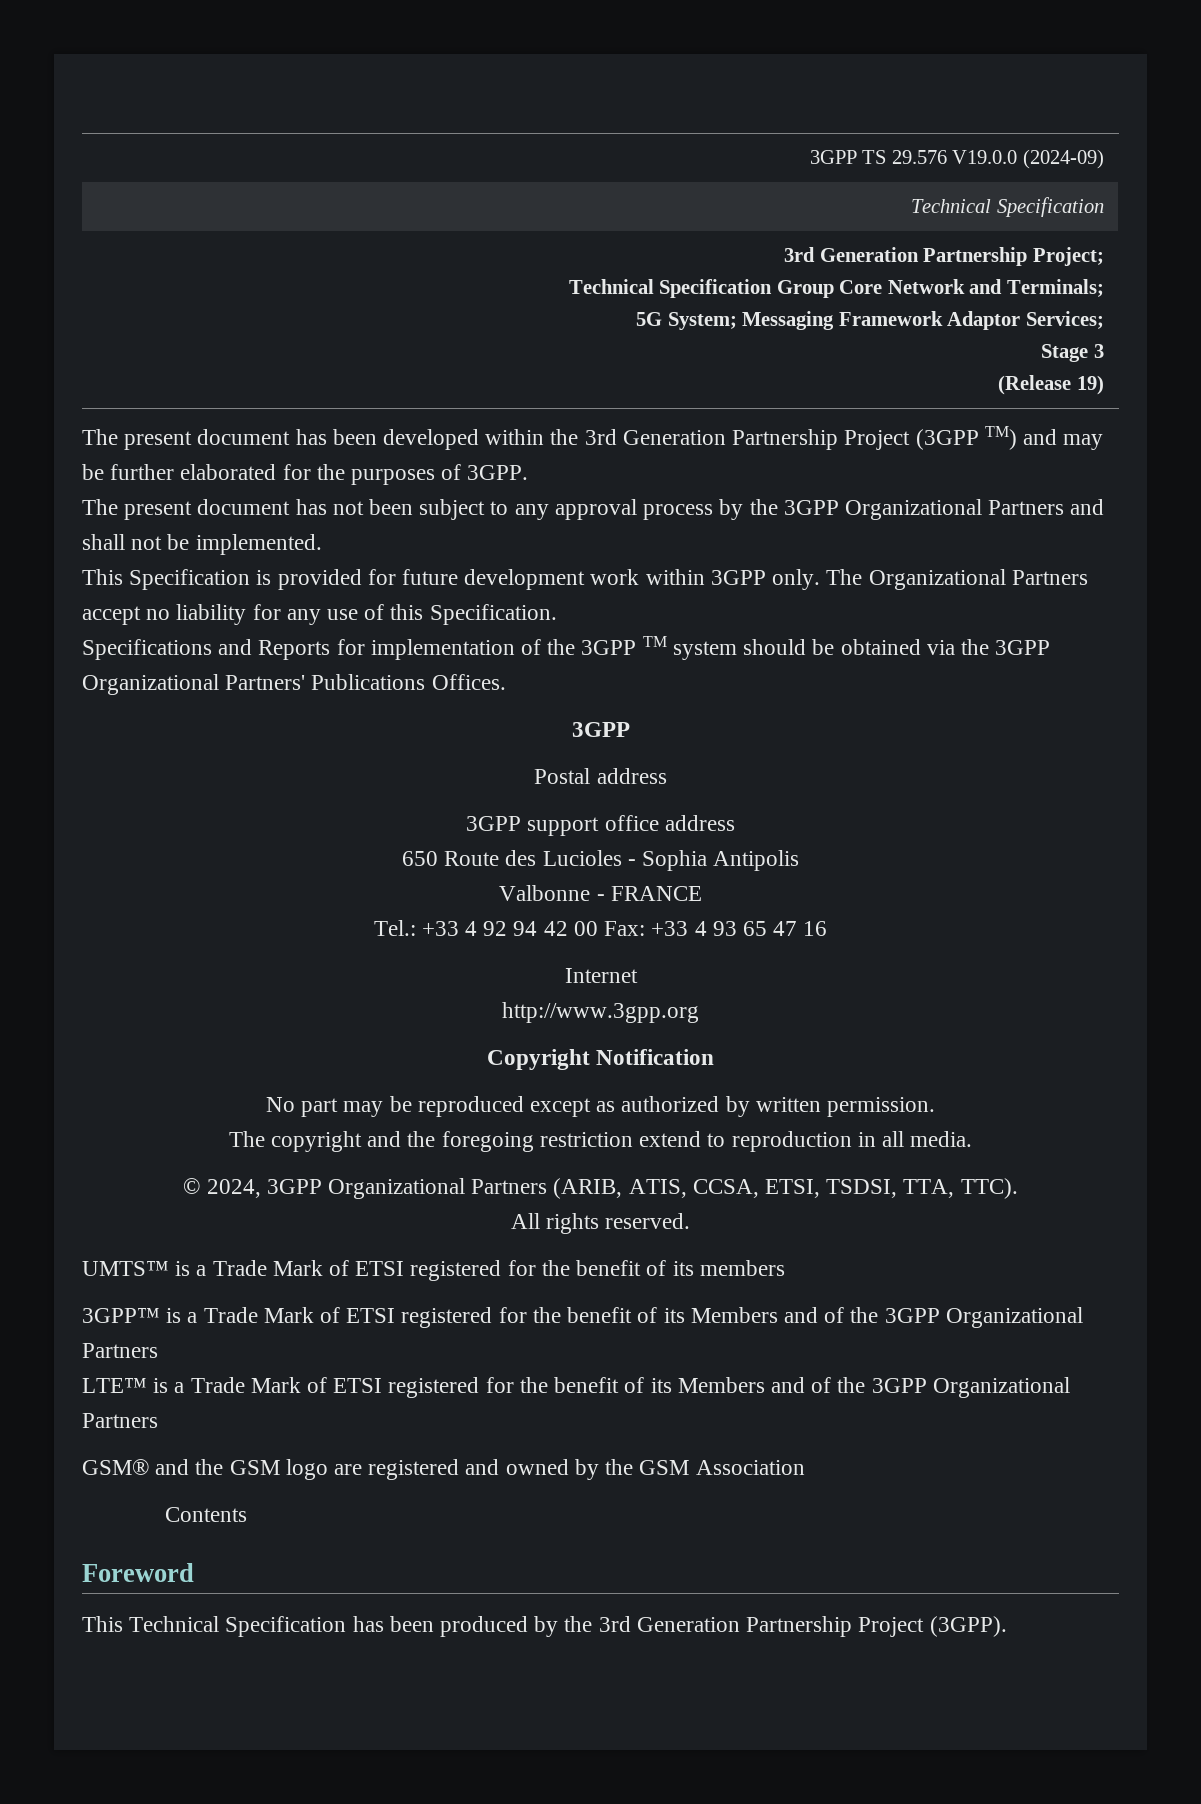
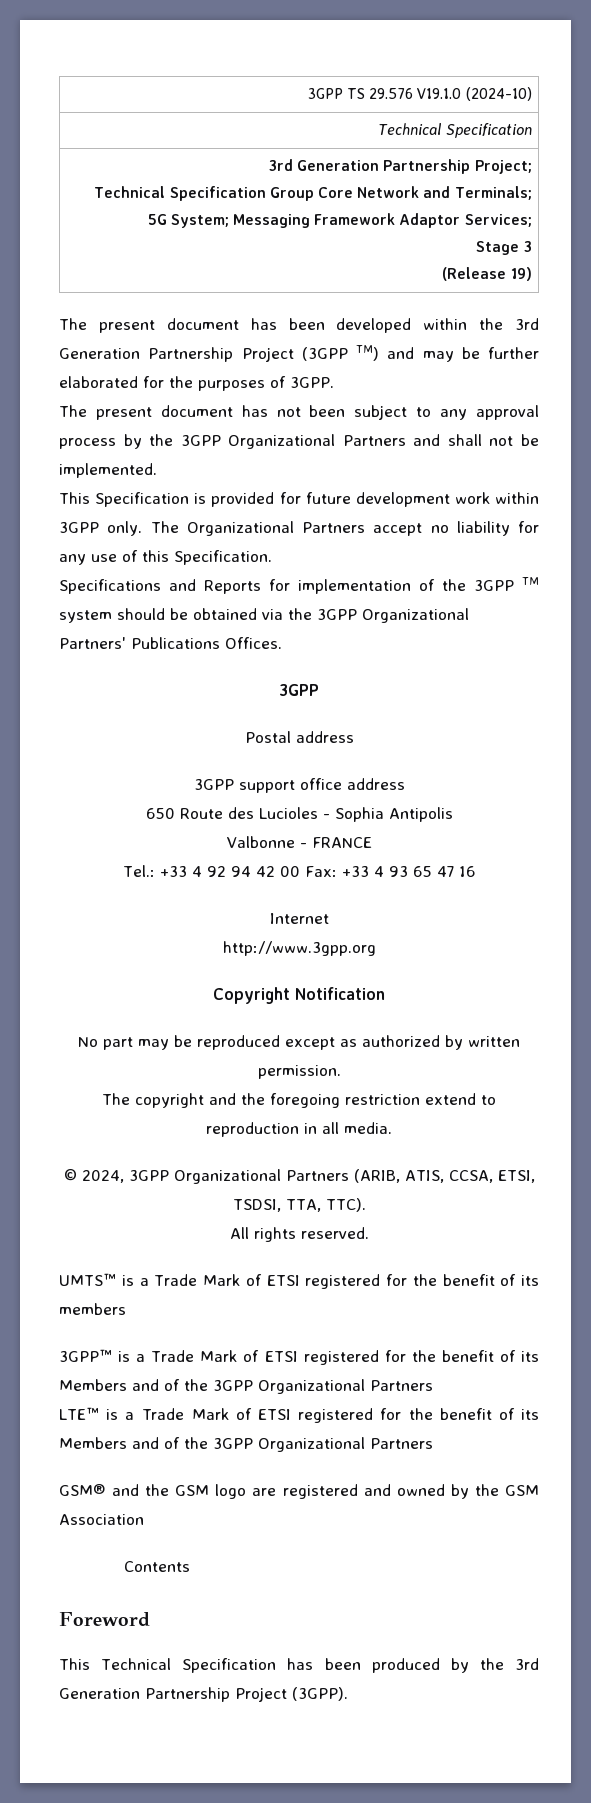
- 3GPP TS 29.576 V19.0.0 (2024-09)
+ 3GPP TS 29.576 V19.1.0 (2024-10)

